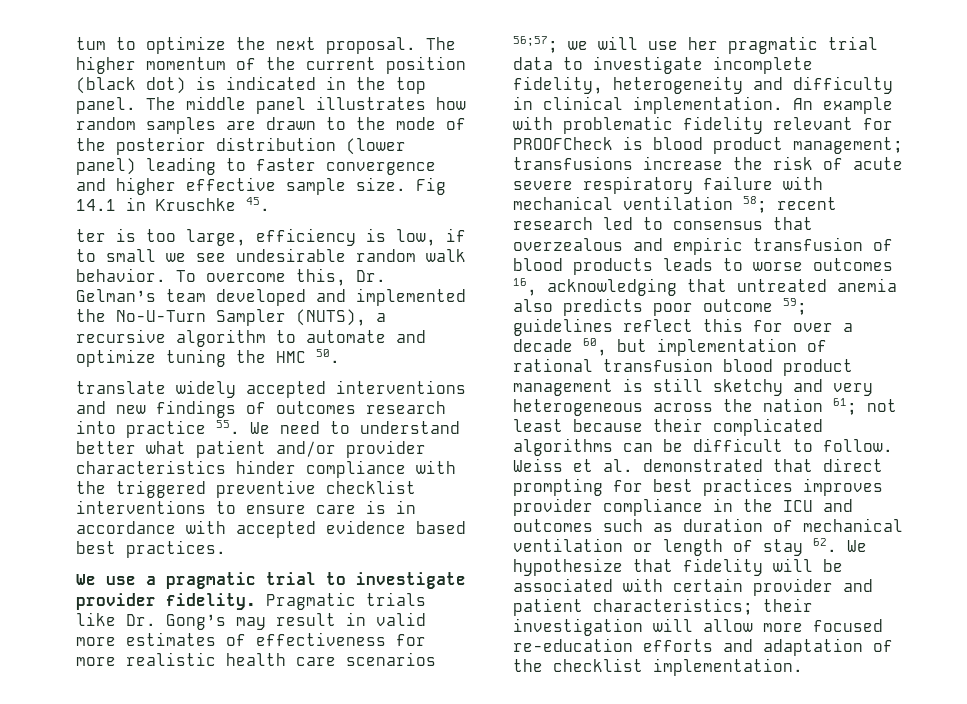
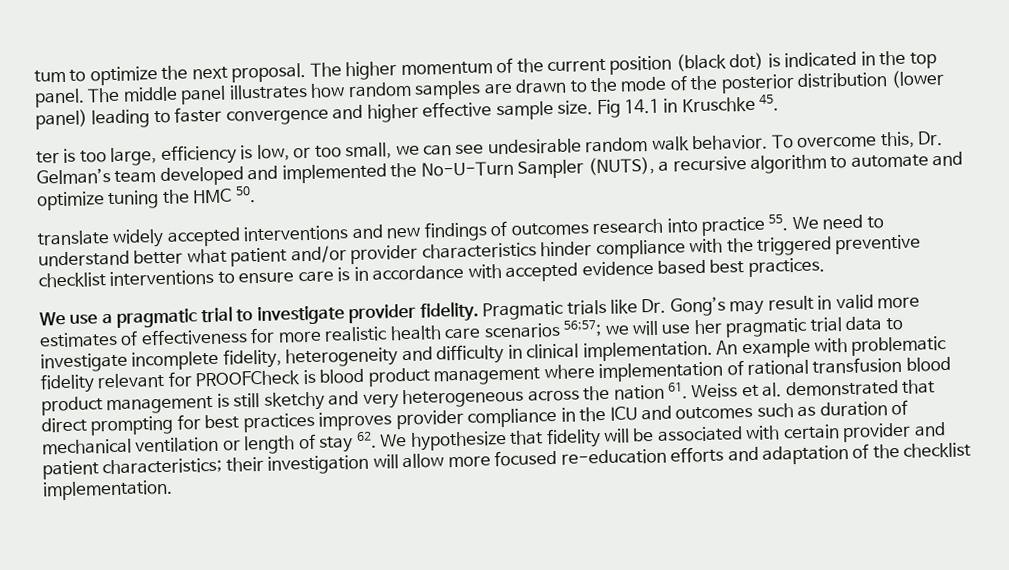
- ter is too large, efficiency is low, if to small we see undesirable random walk behavior.
+ ter is too large, efficiency is low, or too small, we can see undesirable random walk behavior.
- An example with problematic fidelity relevant for PROOFCheck is blood product management; transfusions increase the risk of acute severe respiratory failure with mechanical ventilation 58; recent research led to consensus that overzealous and empiric transfusion of blood products leads to worse outcomes 16, acknowledging that untreated anemia also predicts poor outcome 59; guidelines reflect this for over a decade 60, but implementation of rational transfusion blood product management is still sketchy and very heterogeneous across the nation 61; not least because their complicated algorithms can be difficult to follow. Weiss et al. demonstrated that direct prompting for best practices improves provider compliance in the ICU and outcomes such as duration of mechanical ventilation or length of stay 62. We hypothesize that fidelity will be associated with certain provider and patient characteristics;
+ An example with problematic fidelity relevant for PROOFCheck is blood product management where implementation of rational transfusion blood product management is still sketchy and very heterogeneous across the nation 61. Weiss et al. demonstrated that direct prompting for best practices improves provider compliance in the ICU and outcomes such as duration of mechanical ventilation or length of stay 62. We hypothesize that fidelity will be associated with certain provider and patient characteristics;

